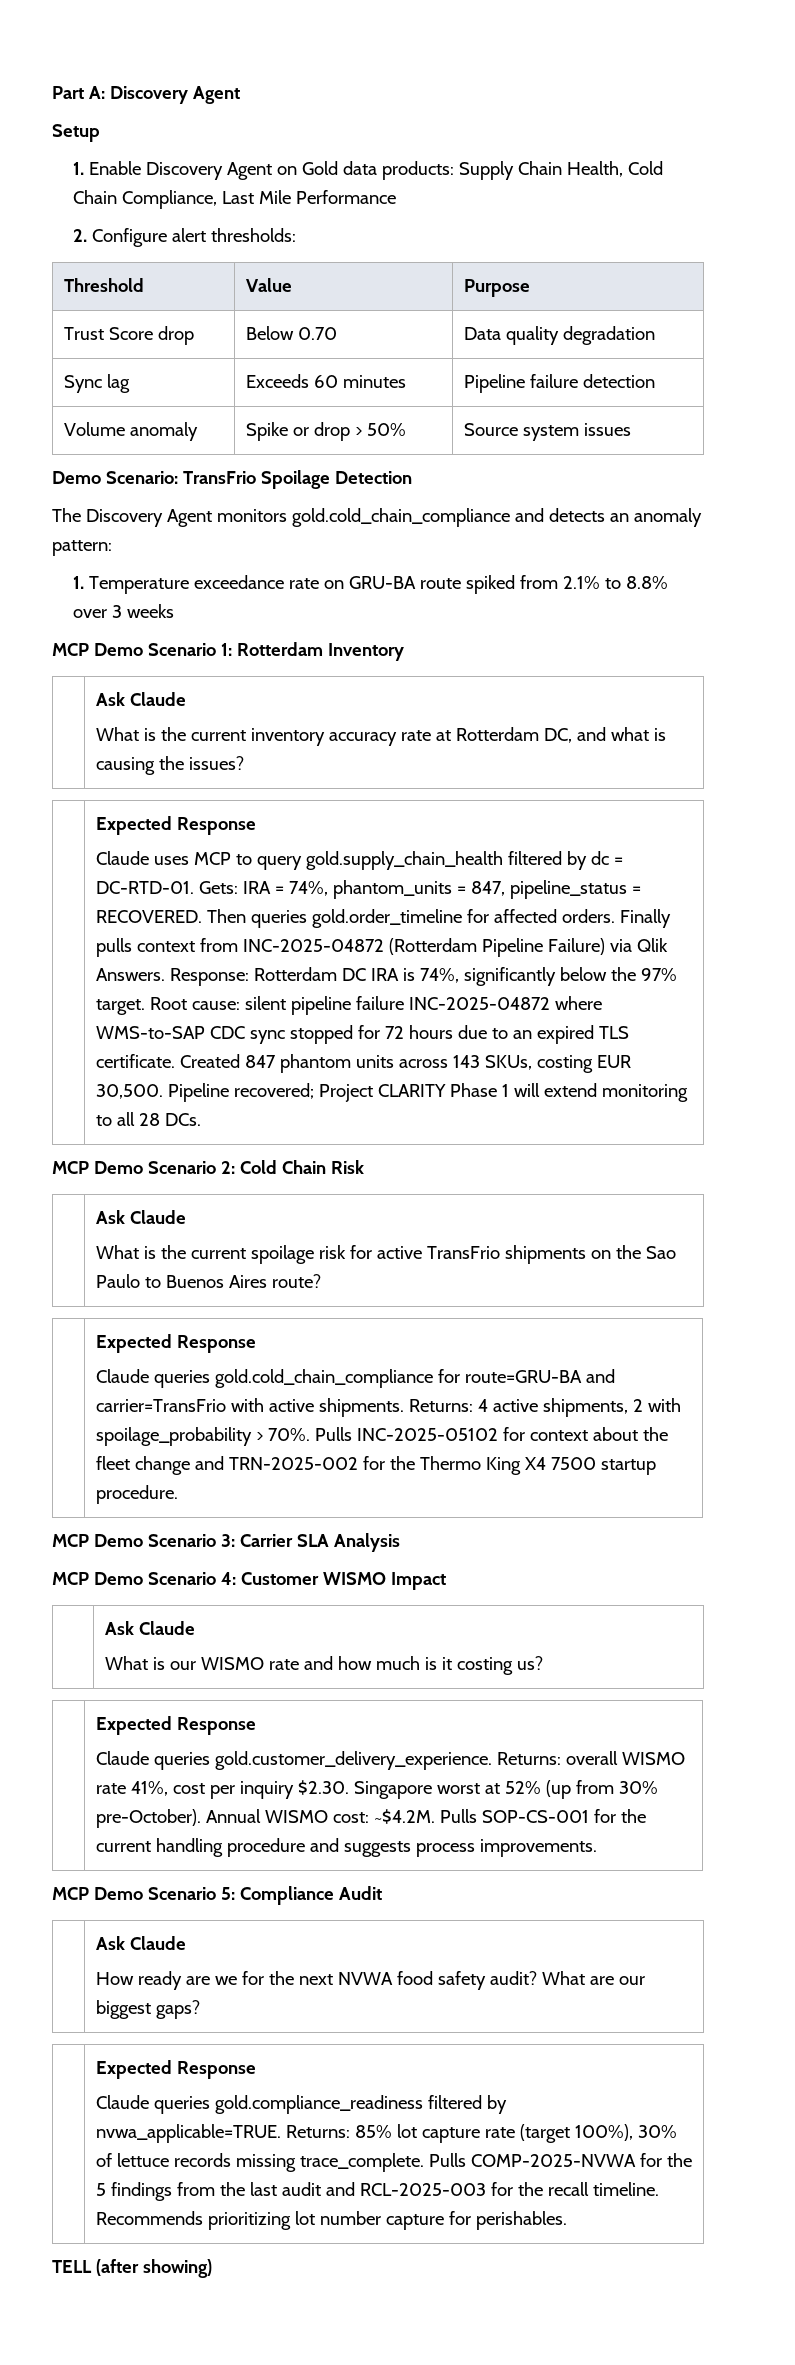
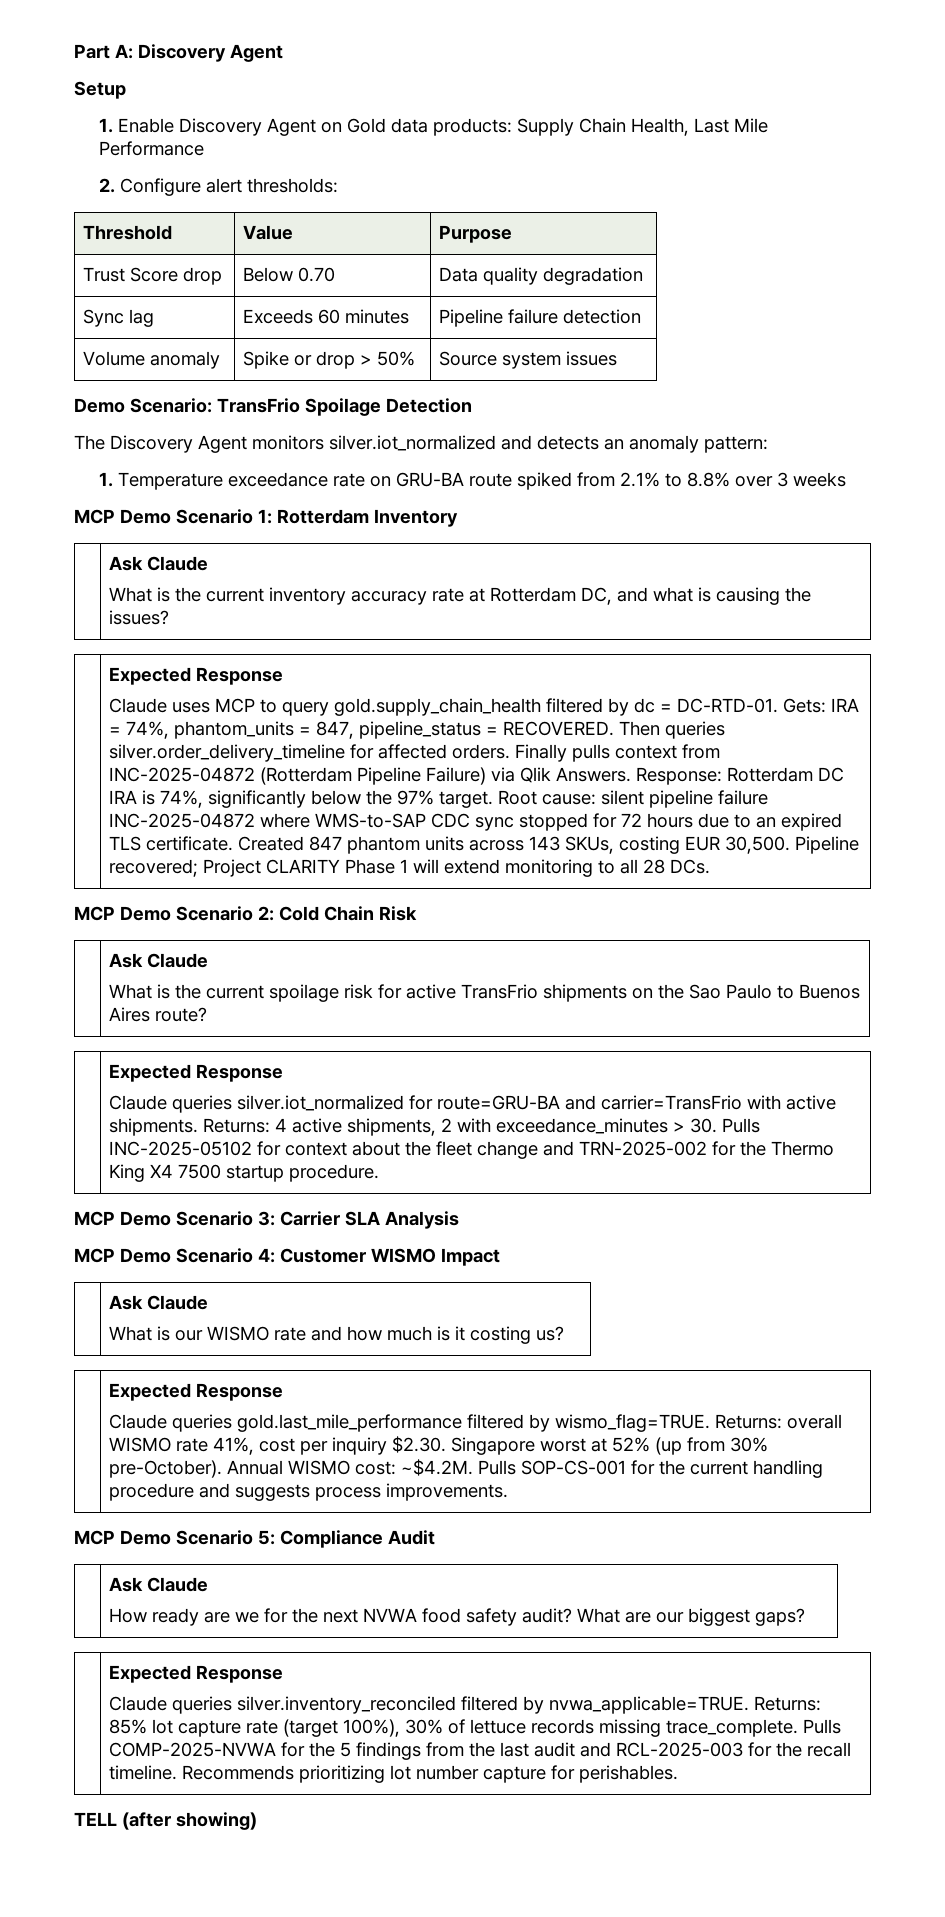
- 1. Enable Discovery Agent on Gold data products: Supply Chain Health, Cold Chain Compliance, Last Mile Performance
+ 1. Enable Discovery Agent on Gold data products: Supply Chain Health, Last Mile Performance
- The Discovery Agent monitors gold.cold_chain_compliance and detects an anomaly pattern:
+ The Discovery Agent monitors silver.iot_normalized and detects an anomaly pattern:
- Then queries gold.order_timeline for affected orders.
+ Then queries silver.order_delivery_timeline for affected orders.
  Cold Chain Risk
  | Ask Claude
  What is the current spoilage risk for active TransFrio shipments on the Sao Paulo to Buenos Aires route?
  | Expected Response
- Claude queries gold.cold_chain_compliance for route=GRU-BA and carrier=TransFrio with active shipments. Returns: 4 active shipments, 2 with spoilage_probability > 70%. Pulls INC-2025-05102 for context about the fleet change and TRN-2025-002 for the Thermo King X4 7500 startup procedure.
+ Claude queries silver.iot_normalized for route=GRU-BA and carrier=TransFrio with active shipments. Returns: 4 active shipments, 2 with exceedance_minutes > 30. Pulls INC-2025-05102 for context about the fleet change and TRN-2025-002 for the Thermo King X4 7500 startup procedure.
  MCP Demo Scenario 4: Customer WISMO Impact
  | Ask Claude
  What is our WISMO rate and how much is it costing us?
  | Expected Response
- Claude queries gold.customer_delivery_experience. Returns: overall WISMO rate 41%, cost per inquiry $2.30. Singapore worst at 52% (up from 30% pre-October). Annual WISMO cost: ~$4.2M. Pulls SOP-CS-001 for the current handling procedure and suggests process improvements.
+ Claude queries gold.last_mile_performance filtered by wismo_flag=TRUE. Returns: overall WISMO rate 41%, cost per inquiry $2.30. Singapore worst at 52% (up from 30% pre-October). Annual WISMO cost: ~$4.2M. Pulls SOP-CS-001 for the current handling procedure and suggests process improvements.
- Claude queries gold.compliance_readiness filtered by nvwa_applicable=TRUE.
+ Claude queries silver.inventory_reconciled filtered by nvwa_applicable=TRUE.

